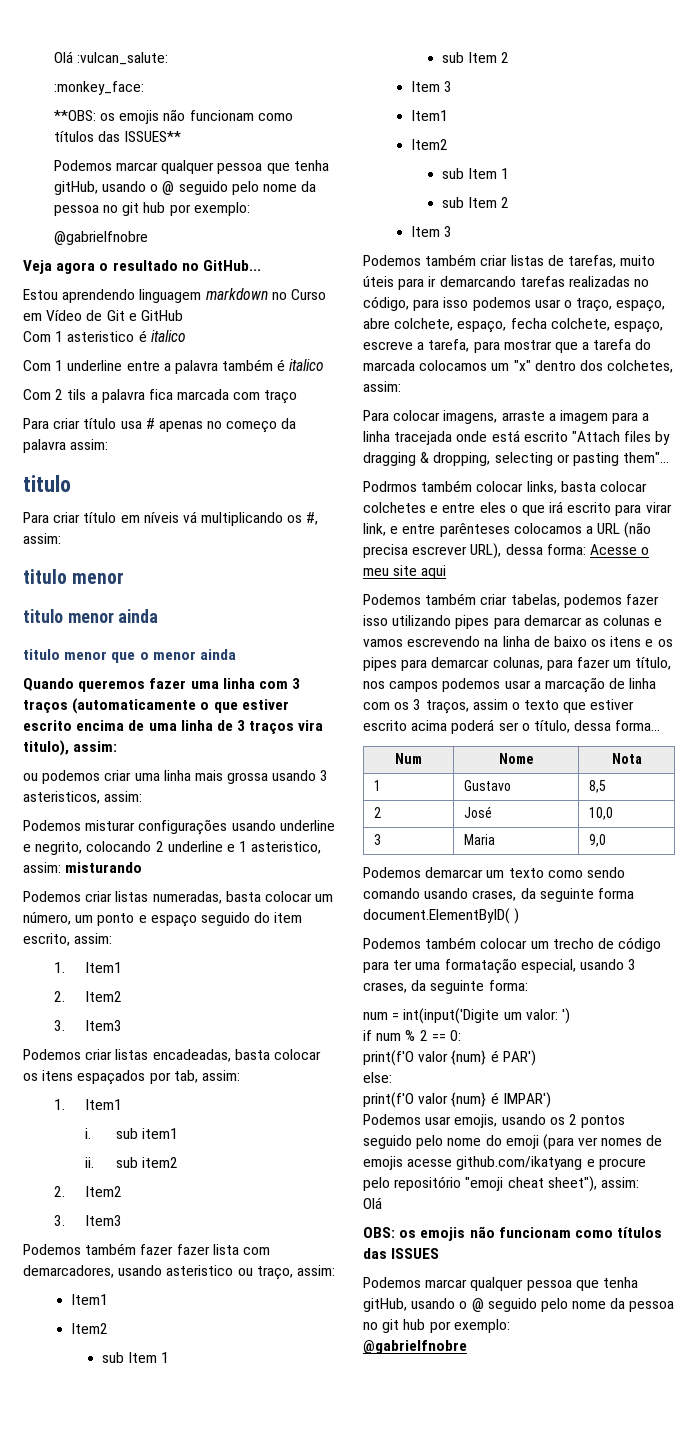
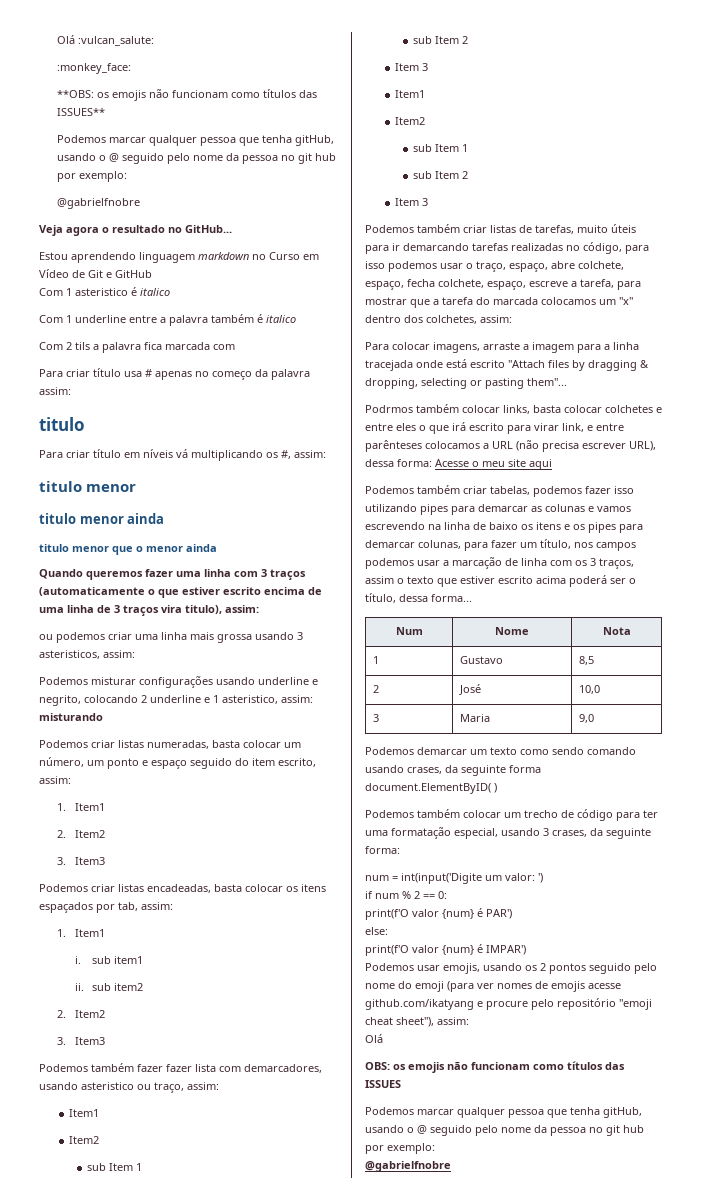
- Com 2 tils a palavra fica marcada com traço
+ Com 2 tils a palavra fica marcada com

